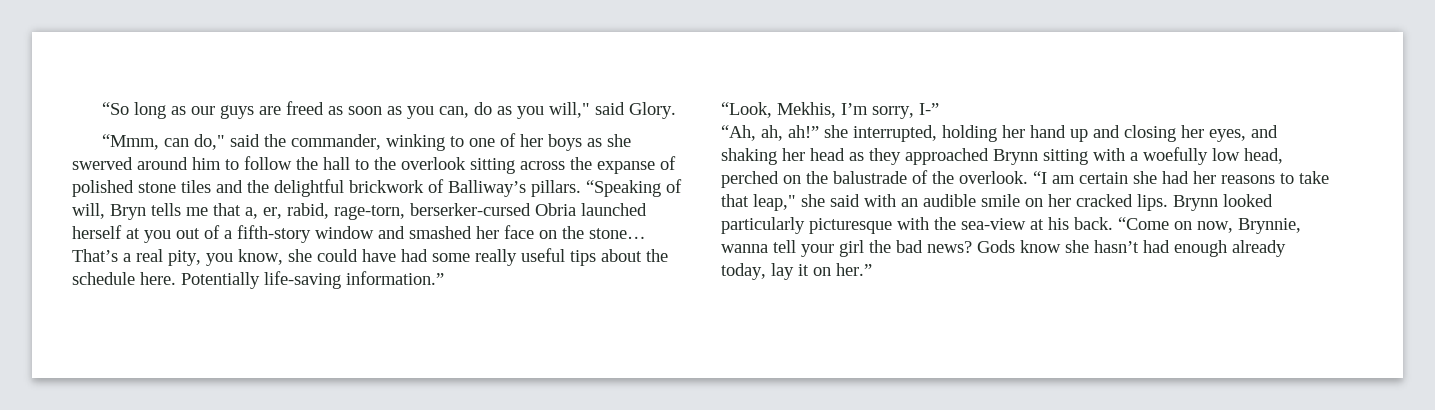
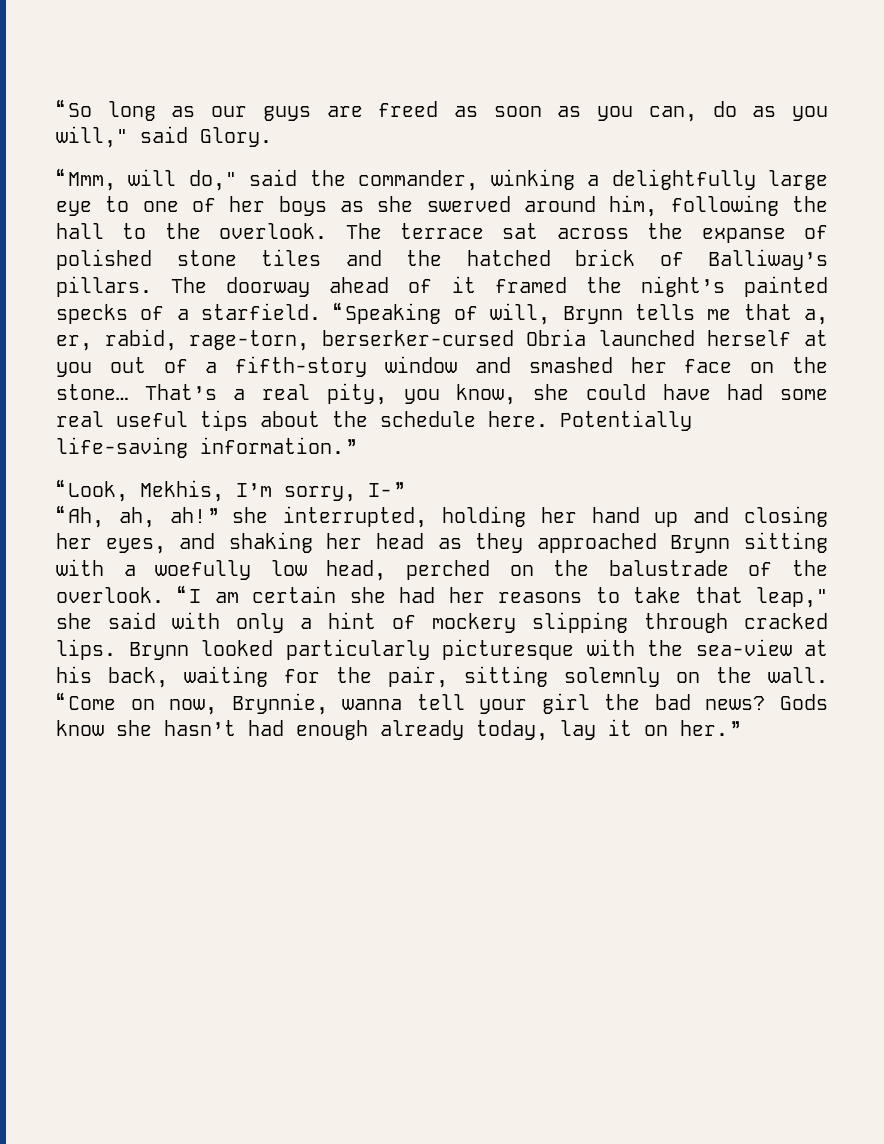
- “Mmm, can do," said the commander, winking to one of her boys as she swerved around him to follow the hall to the overlook sitting across the expanse of polished stone tiles and the delightful brickwork of Balliway’s pillars.
+ “Mmm, will do," said the commander, winking a delightfully large eye to one of her boys as she swerved around him, following the hall to the overlook. The terrace sat across the expanse of polished stone tiles and the hatched brick of Balliway’s pillars.
+ The doorway ahead of it framed the night’s painted specks of a starfield.
- “Speaking of will, Bryn tells me that a, er, rabid, rage-torn, berserker-cursed Obria launched herself at you out of a fifth-story window and smashed her face on the stone…
+ “Speaking of will, Brynn tells me that a, er, rabid, rage-torn, berserker-cursed Obria launched herself at you out of a fifth-story window and smashed her face on the stone…
- That’s a real pity, you know, she could have had some really useful tips about the schedule here.
+ That’s a real pity, you know, she could have had some real useful tips about the schedule here.
- “I am certain she had her reasons to take that leap," she said with an audible smile on her cracked lips.
+ “I am certain she had her reasons to take that leap," she said with only a hint of mockery slipping through cracked lips.
- Brynn looked particularly picturesque with the sea-view at his back.
+ Brynn looked particularly picturesque with the sea-view at his back, waiting for the pair, sitting solemnly on the wall.

